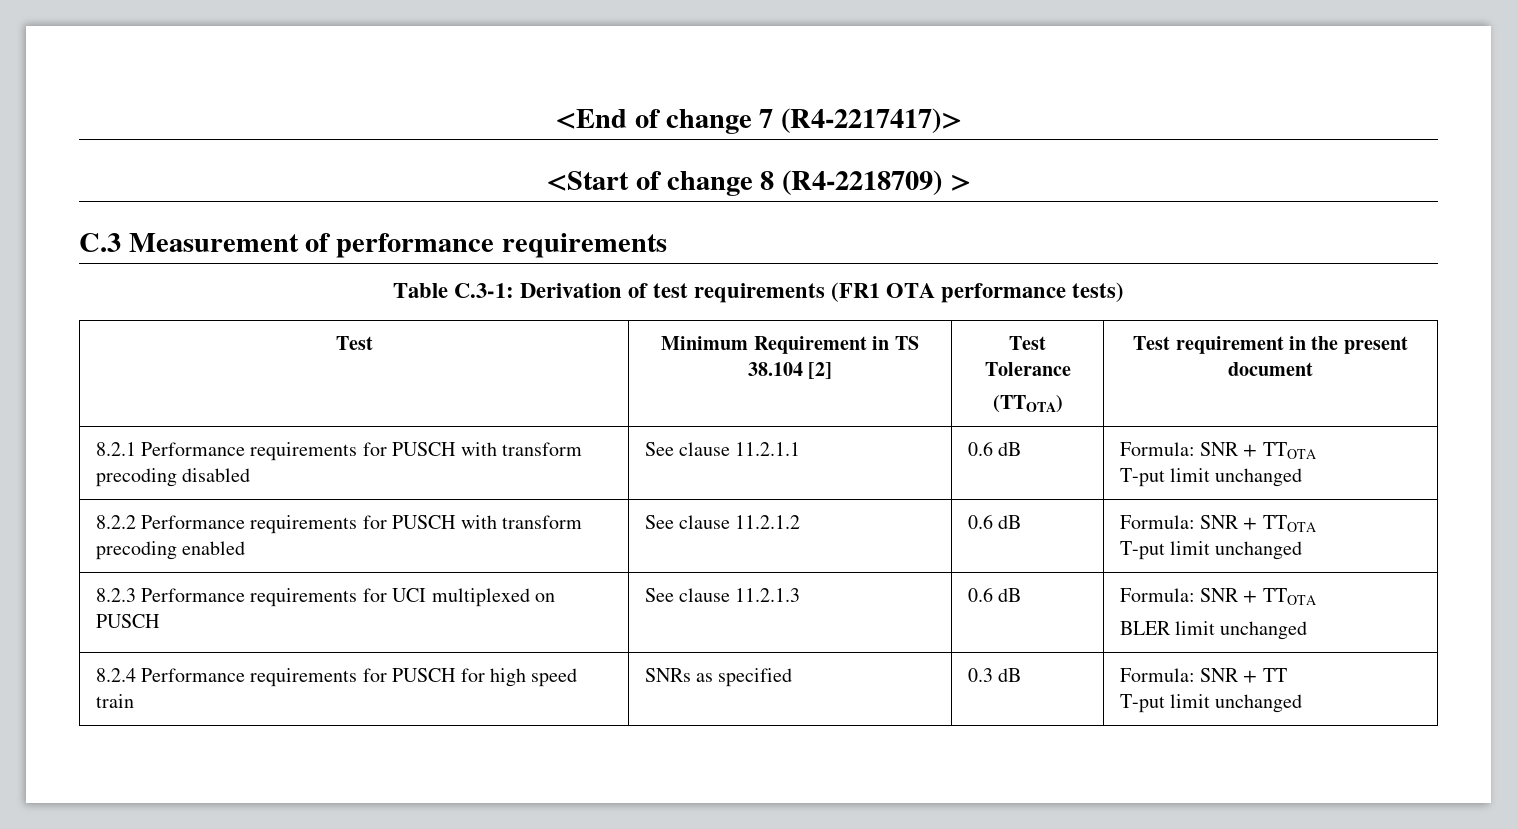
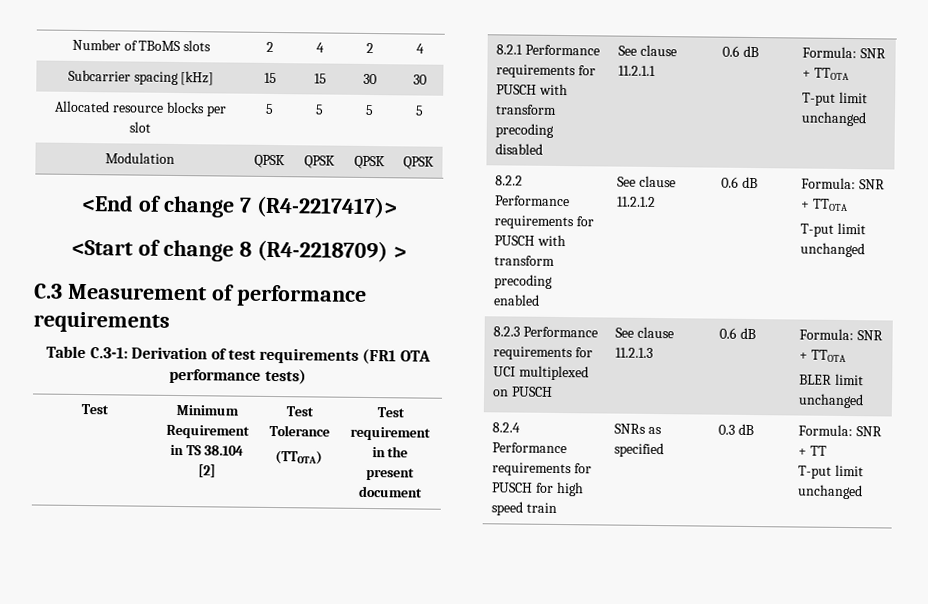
+ Number of TBoMS slots | 2 | 4 | 2 | 4
+ Subcarrier spacing [kHz] | 15 | 15 | 30 | 30
+ Allocated resource blocks per slot | 5 | 5 | 5 | 5
+ Modulation | QPSK | QPSK | QPSK | QPSK

